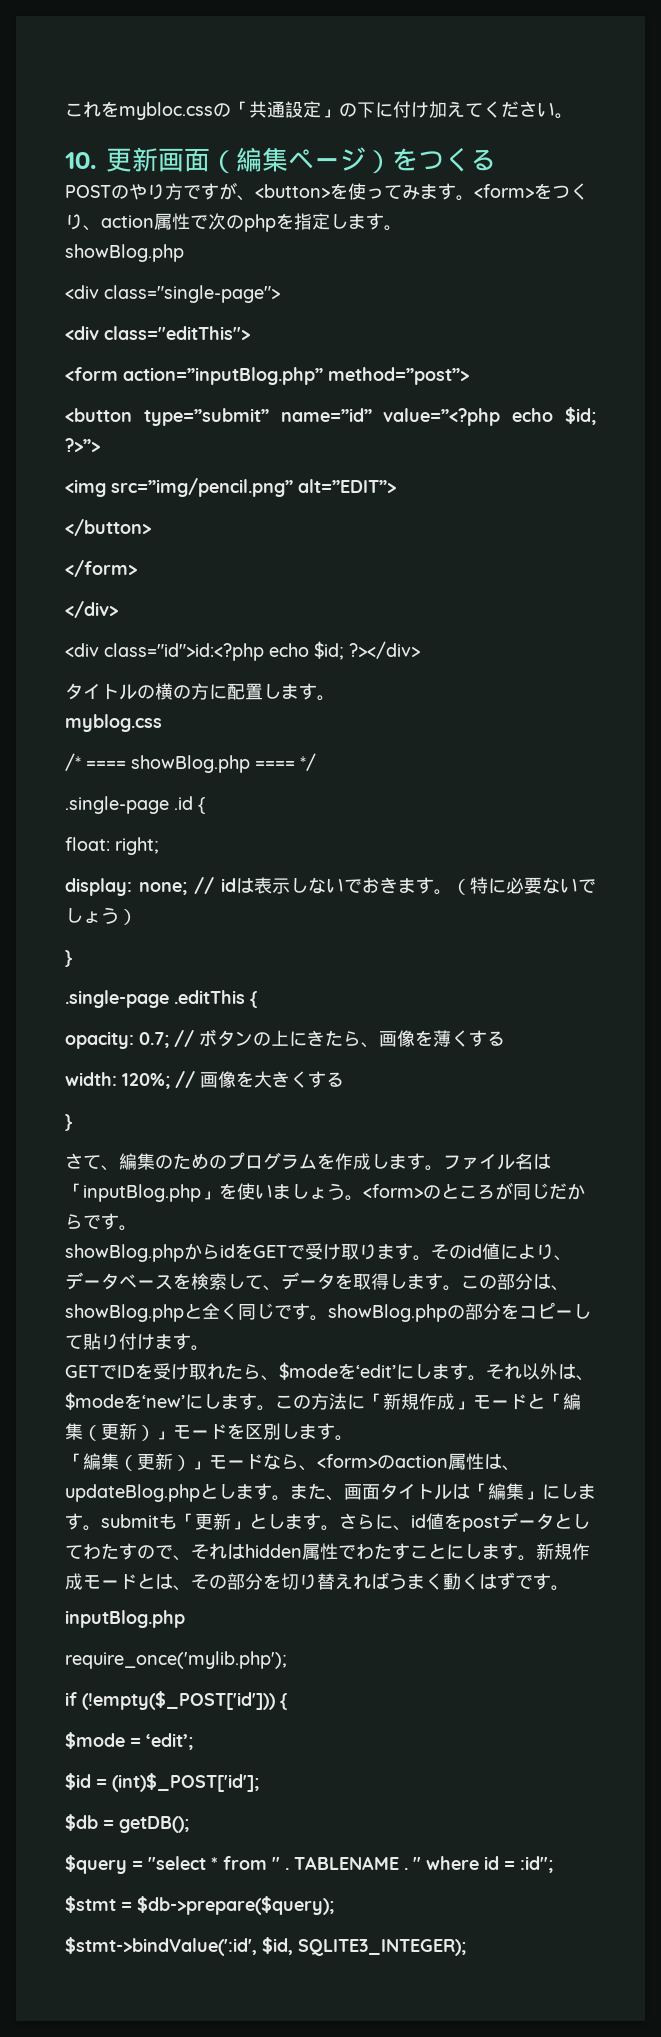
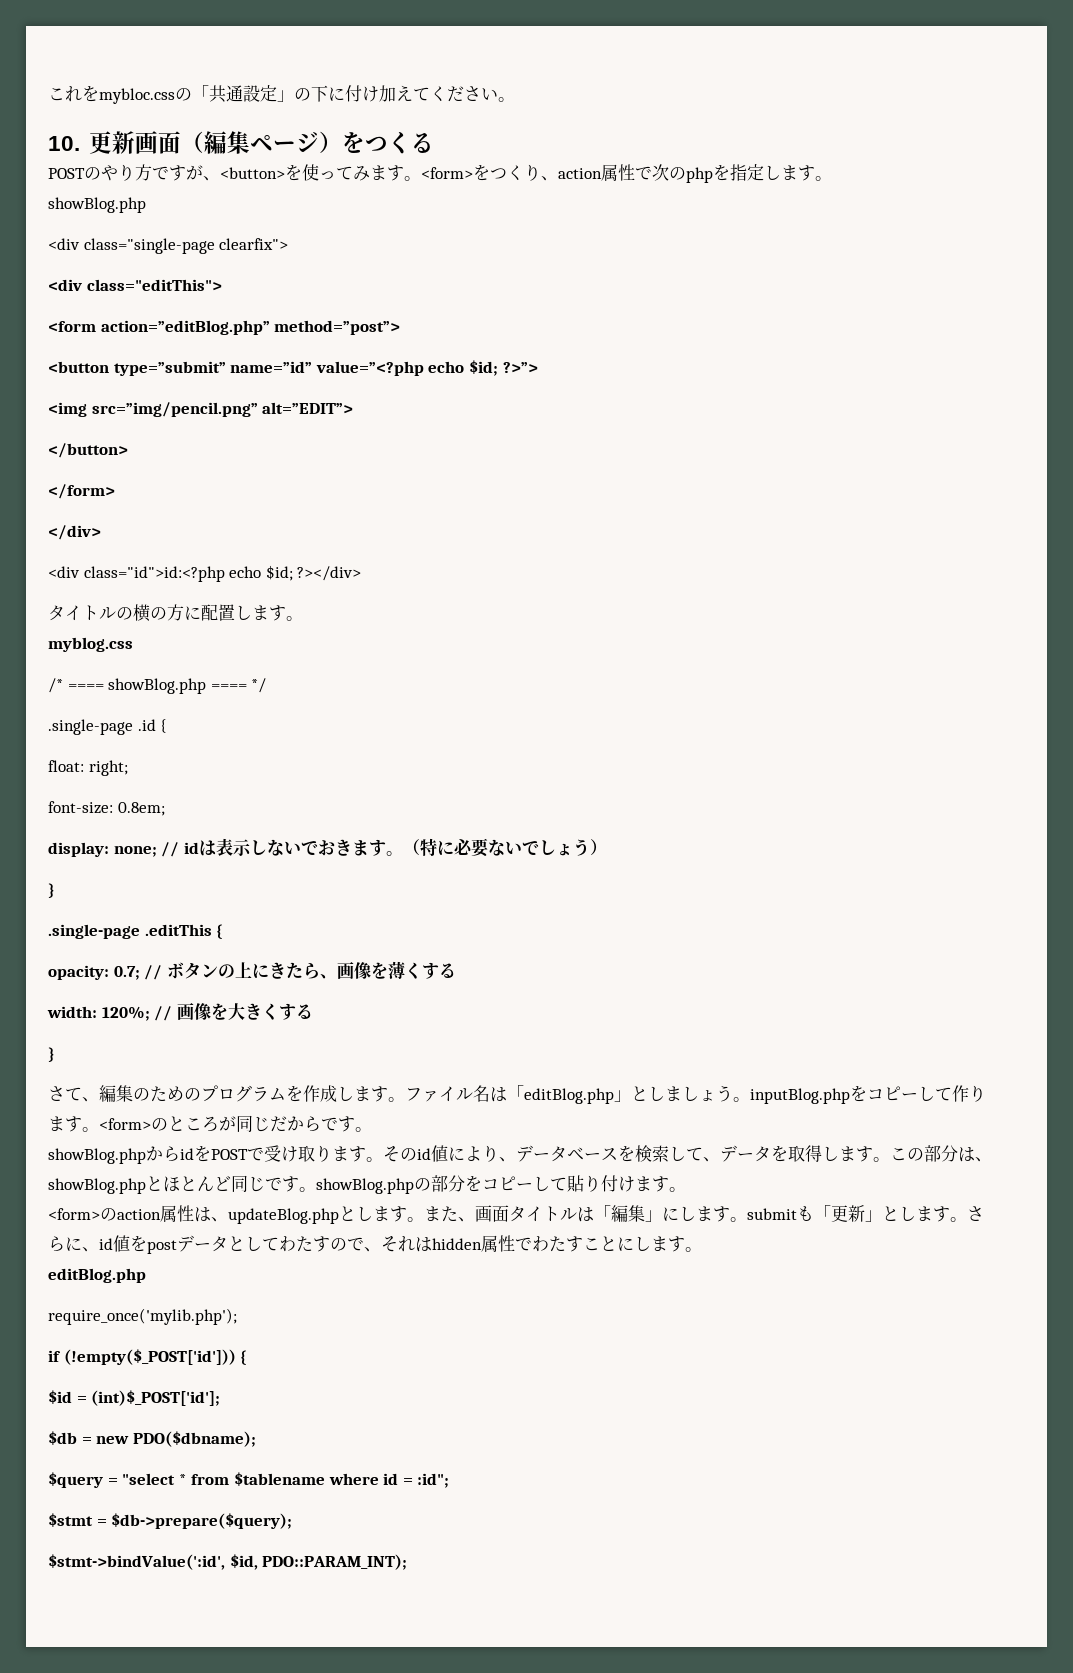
- <div class="single-page">
+ <div class="single-page clearfix">
- <form action=”inputBlog.php” method=”post”>
+ <form action=”editBlog.php” method=”post”>
+ font-size: 0.8em;
- ファイル名は「inputBlog.php」を使いましょう。
+ ファイル名は「editBlog.php」としましょう。inputBlog.phpをコピーして作ります。
- showBlog.phpからidをGETで受け取ります。
+ showBlog.phpからidをPOSTで受け取ります。
- この部分は、showBlog.phpと全く同じです。showBlog.phpの部分をコピーして貼り付けます。
+ この部分は、showBlog.phpとほとんど同じです。showBlog.phpの部分をコピーして貼り付けます。
- GETでIDを受け取れたら、$modeを‘edit’にします。それ以外は、$modeを‘new’にします。この方法に「新規作成」モードと「編集（更新）」モードを区別します。
- 「編集（更新）」モードなら、<form>のaction属性は、updateBlog.phpとします。
+ <form>のaction属性は、updateBlog.phpとします。
- さらに、id値をpostデータとしてわたすので、それはhidden属性でわたすことにします。新規作成モードとは、その部分を切り替えればうまく動くはずです。
- inputBlog.php
+ さらに、id値をpostデータとしてわたすので、それはhidden属性でわたすことにします。
+ editBlog.php
- $mode = ‘edit’;
- $db = getDB();
+ $db = new PDO($dbname);
- $query = "select * from " . TABLENAME . " where id = :id";
+ $query = "select * from $tablename where id = :id";
- $stmt->bindValue(':id', $id, SQLITE3_INTEGER);
+ $stmt->bindValue(':id', $id, PDO::PARAM_INT);

